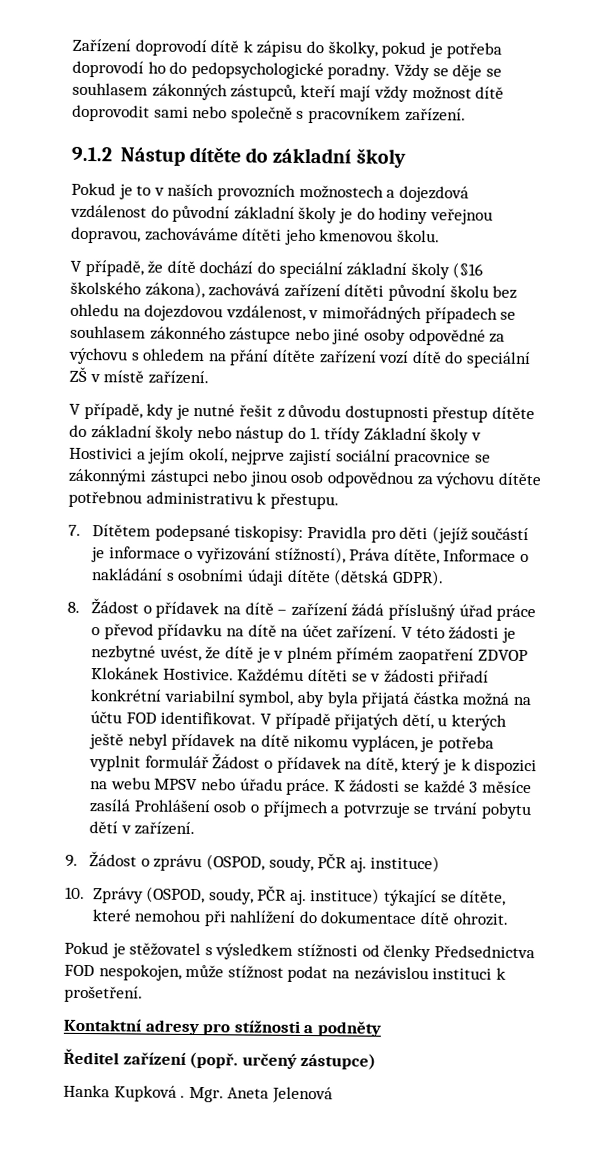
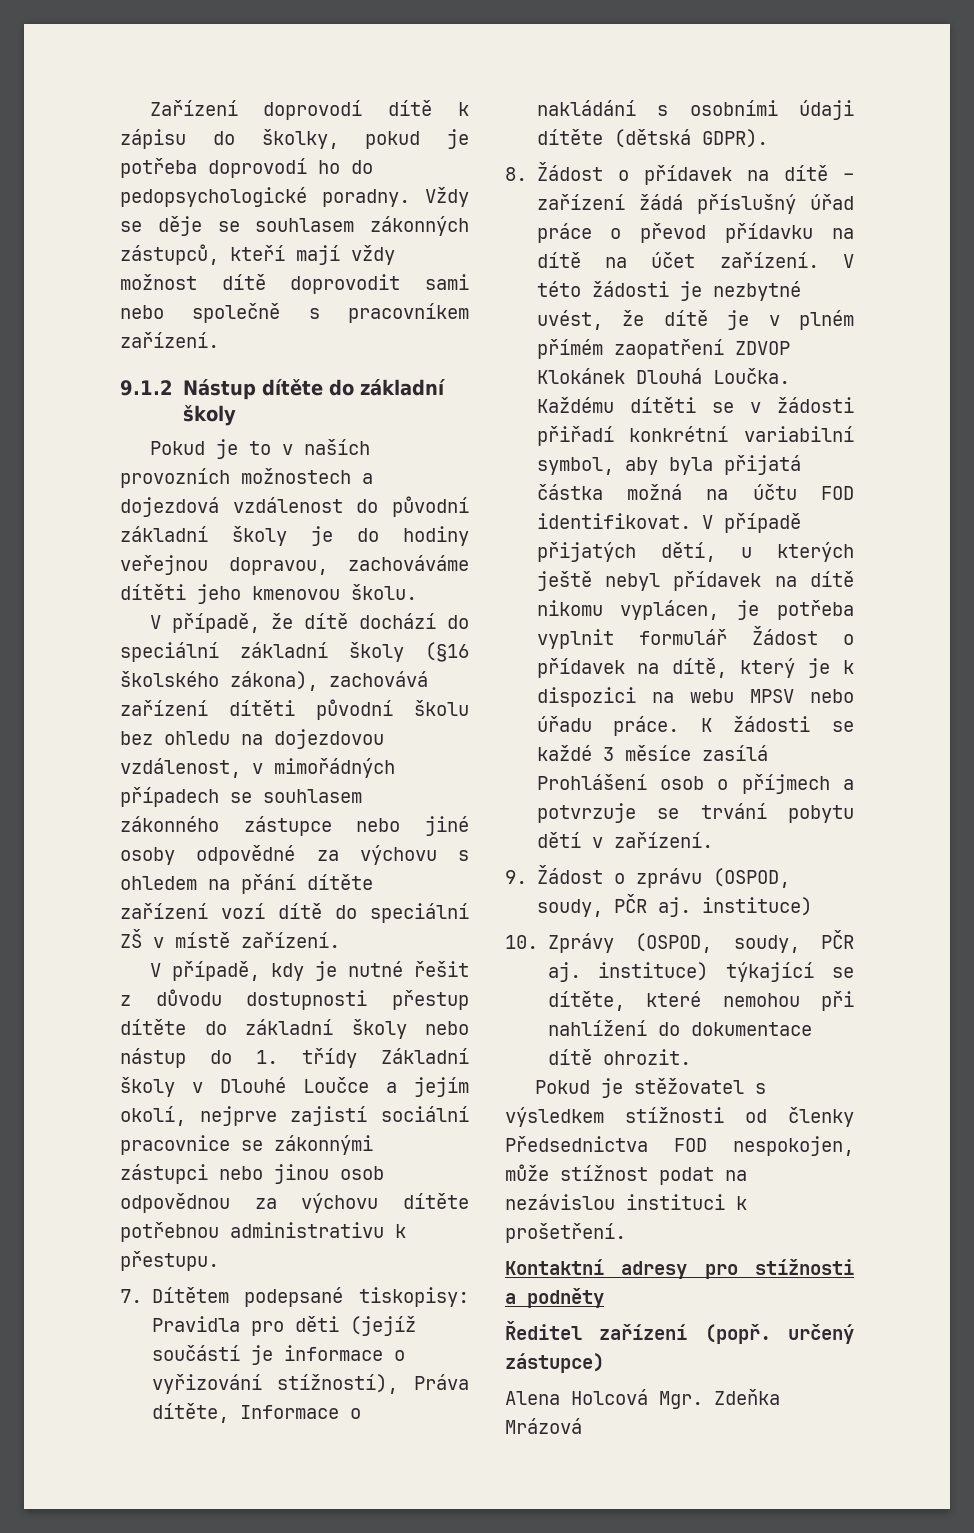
- V případě, kdy je nutné řešit z důvodu dostupnosti přestup dítěte do základní školy nebo nástup do 1. třídy Základní školy v Hostivici a jejím okolí, nejprve zajistí sociální pracovnice se zákonnými zástupci nebo jinou osob odpovědnou za výchovu dítěte potřebnou administrativu k přestupu.
+ V případě, kdy je nutné řešit z důvodu dostupnosti přestup dítěte do základní školy nebo nástup do 1. třídy Základní školy v Dlouhé Loučce a jejím okolí, nejprve zajistí sociální pracovnice se zákonnými zástupci nebo jinou osob odpovědnou za výchovu dítěte potřebnou administrativu k přestupu.
- V této žádosti je nezbytné uvést, že dítě je v plném přímém zaopatření ZDVOP Klokánek Hostivice.
+ V této žádosti je nezbytné uvést, že dítě je v plném přímém zaopatření ZDVOP Klokánek Dlouhá Loučka.
- Hanka Kupková . Mgr. Aneta Jelenová
+ Alena Holcová Mgr. Zdeňka Mrázová

